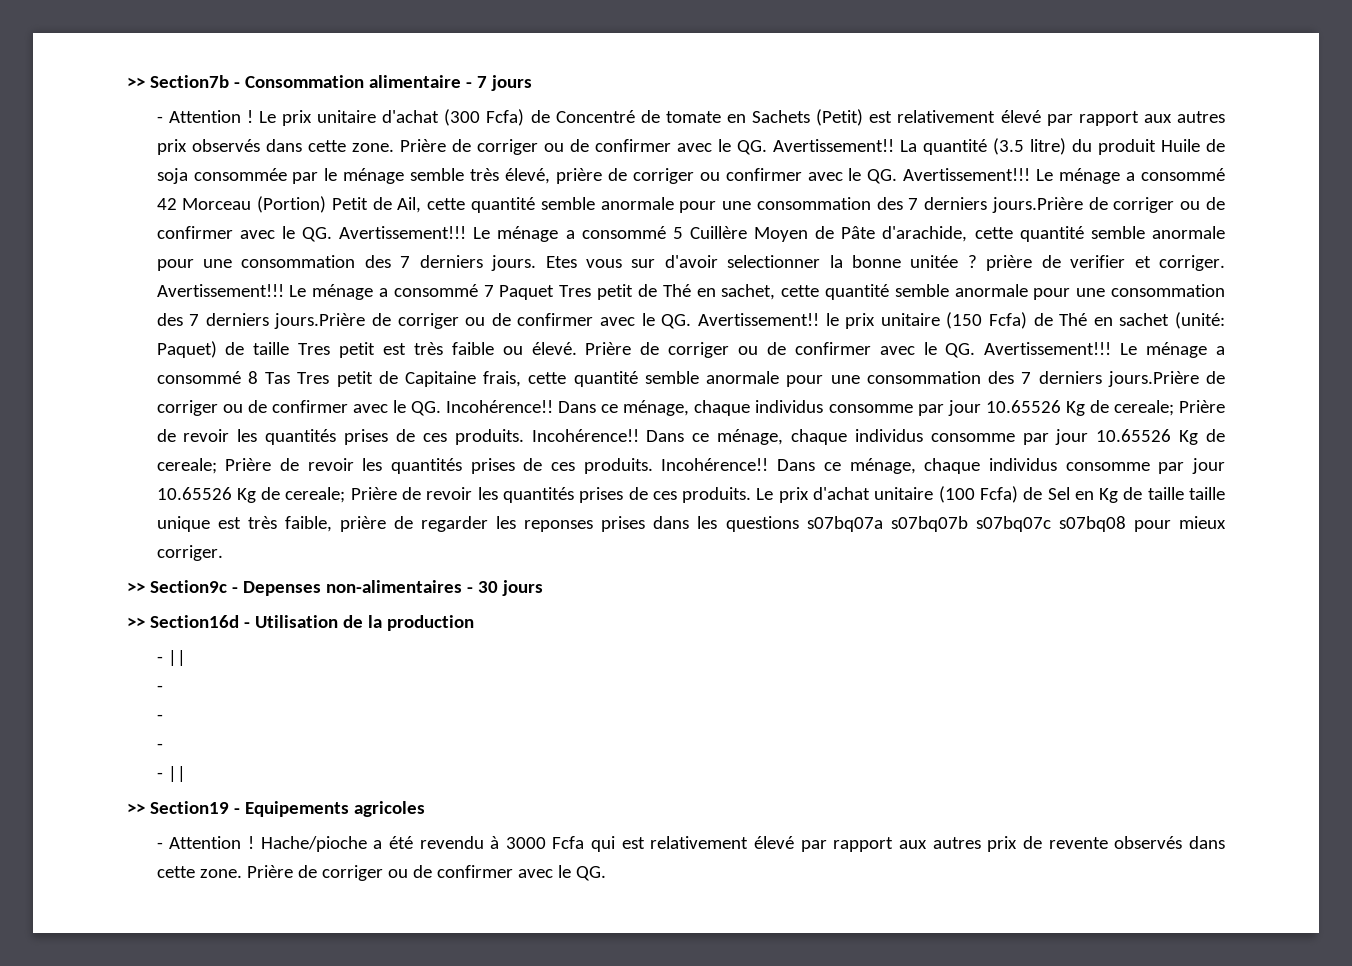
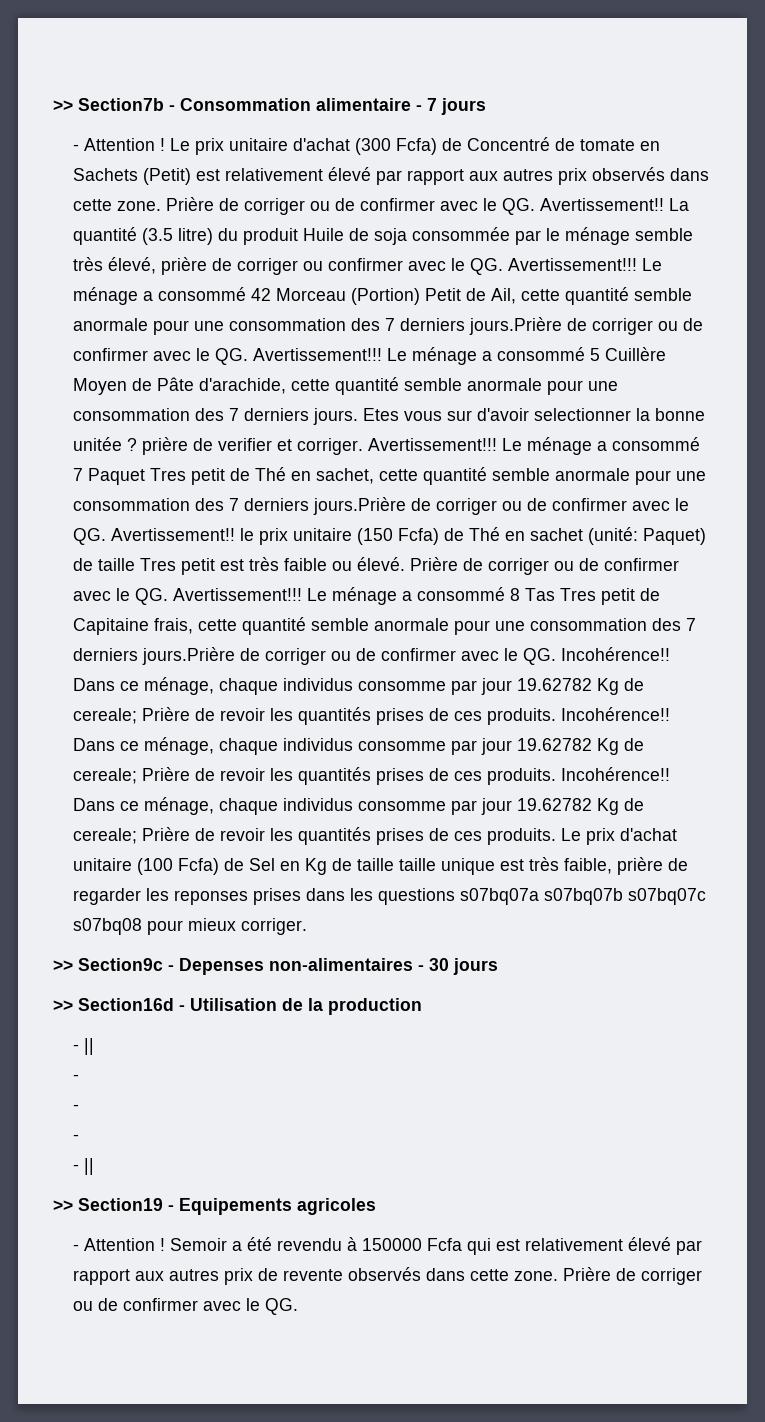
- Le ménage a consommé 8 Tas Tres petit de Capitaine frais, cette quantité semble anormale pour une consommation des 7 derniers jours.Prière de corriger ou de confirmer avec le QG. Incohérence!! Dans ce ménage, chaque individus consomme par jour 10.65526 Kg de cereale; Prière de revoir les quantités prises de ces produits. Incohérence!! Dans ce ménage, chaque individus consomme par jour 10.65526 Kg de cereale; Prière de revoir les quantités prises de ces produits. Incohérence!! Dans ce ménage, chaque individus consomme par jour 10.65526 Kg de cereale; Prière de revoir les quantités prises de ces produits.
+ Le ménage a consommé 8 Tas Tres petit de Capitaine frais, cette quantité semble anormale pour une consommation des 7 derniers jours.Prière de corriger ou de confirmer avec le QG. Incohérence!! Dans ce ménage, chaque individus consomme par jour 19.62782 Kg de cereale; Prière de revoir les quantités prises de ces produits. Incohérence!! Dans ce ménage, chaque individus consomme par jour 19.62782 Kg de cereale; Prière de revoir les quantités prises de ces produits. Incohérence!! Dans ce ménage, chaque individus consomme par jour 19.62782 Kg de cereale; Prière de revoir les quantités prises de ces produits.
- Hache/pioche a été revendu à 3000 Fcfa qui est relativement élevé par rapport aux autres prix de revente observés dans cette zone.
+ Semoir a été revendu à 150000 Fcfa qui est relativement élevé par rapport aux autres prix de revente observés dans cette zone.

